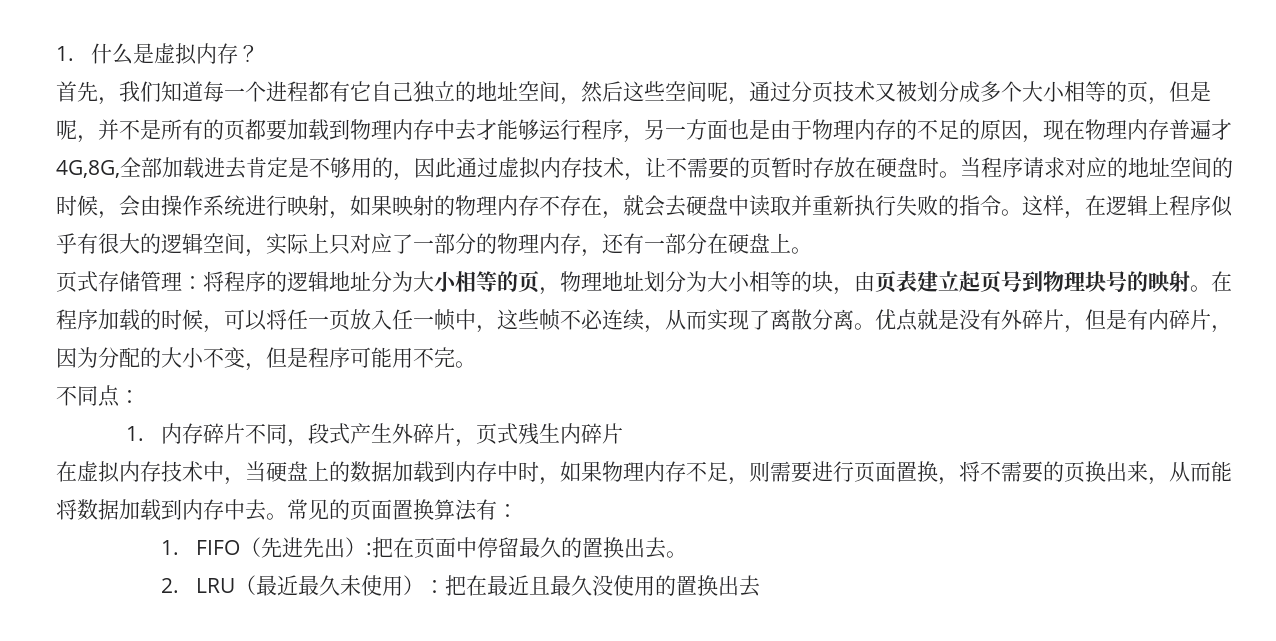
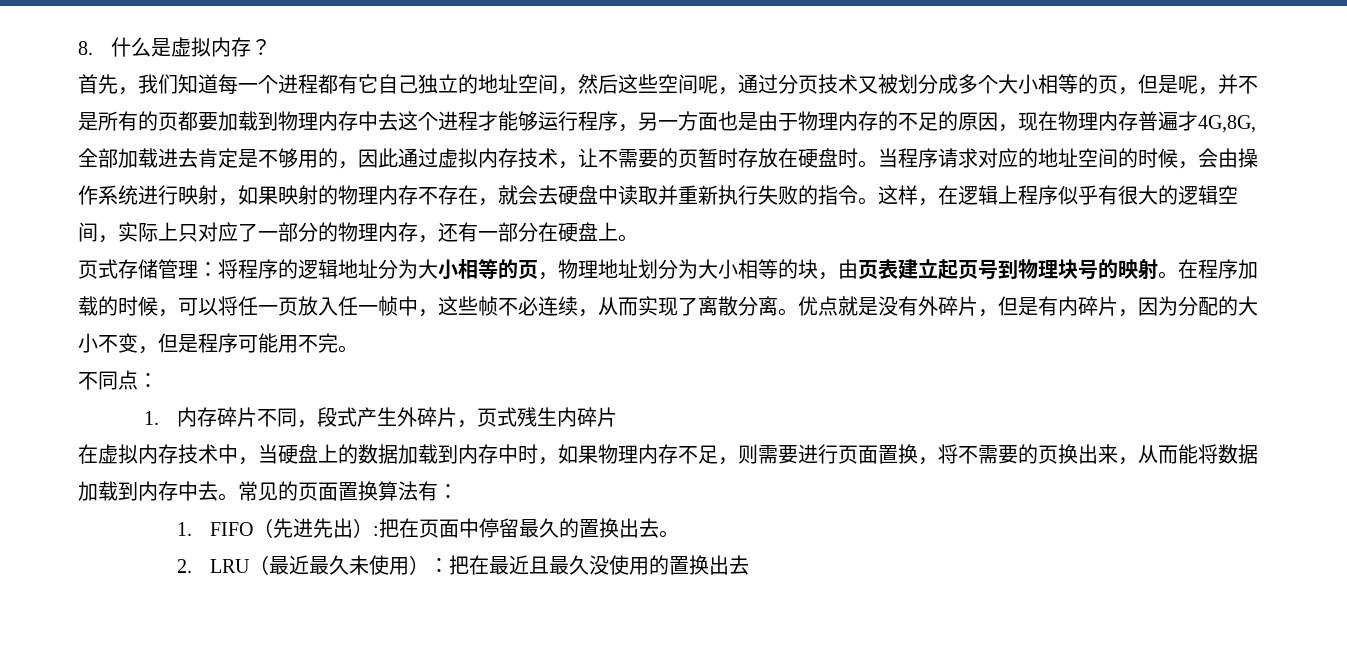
- 1.什么是虚拟内存？
+ 8.什么是虚拟内存？
- 首先，我们知道每一个进程都有它自己独立的地址空间，然后这些空间呢，通过分页技术又被划分成多个大小相等的页，但是呢，并不是所有的页都要加载到物理内存中去才能够运行程序，另一方面也是由于物理内存的不足的原因，现在物理内存普遍才4G,8G,全部加载进去肯定是不够用的，因此通过虚拟内存技术，让不需要的页暂时存放在硬盘时。
+ 首先，我们知道每一个进程都有它自己独立的地址空间，然后这些空间呢，通过分页技术又被划分成多个大小相等的页，但是呢，并不是所有的页都要加载到物理内存中去这个进程才能够运行程序，另一方面也是由于物理内存的不足的原因，现在物理内存普遍才4G,8G,全部加载进去肯定是不够用的，因此通过虚拟内存技术，让不需要的页暂时存放在硬盘时。

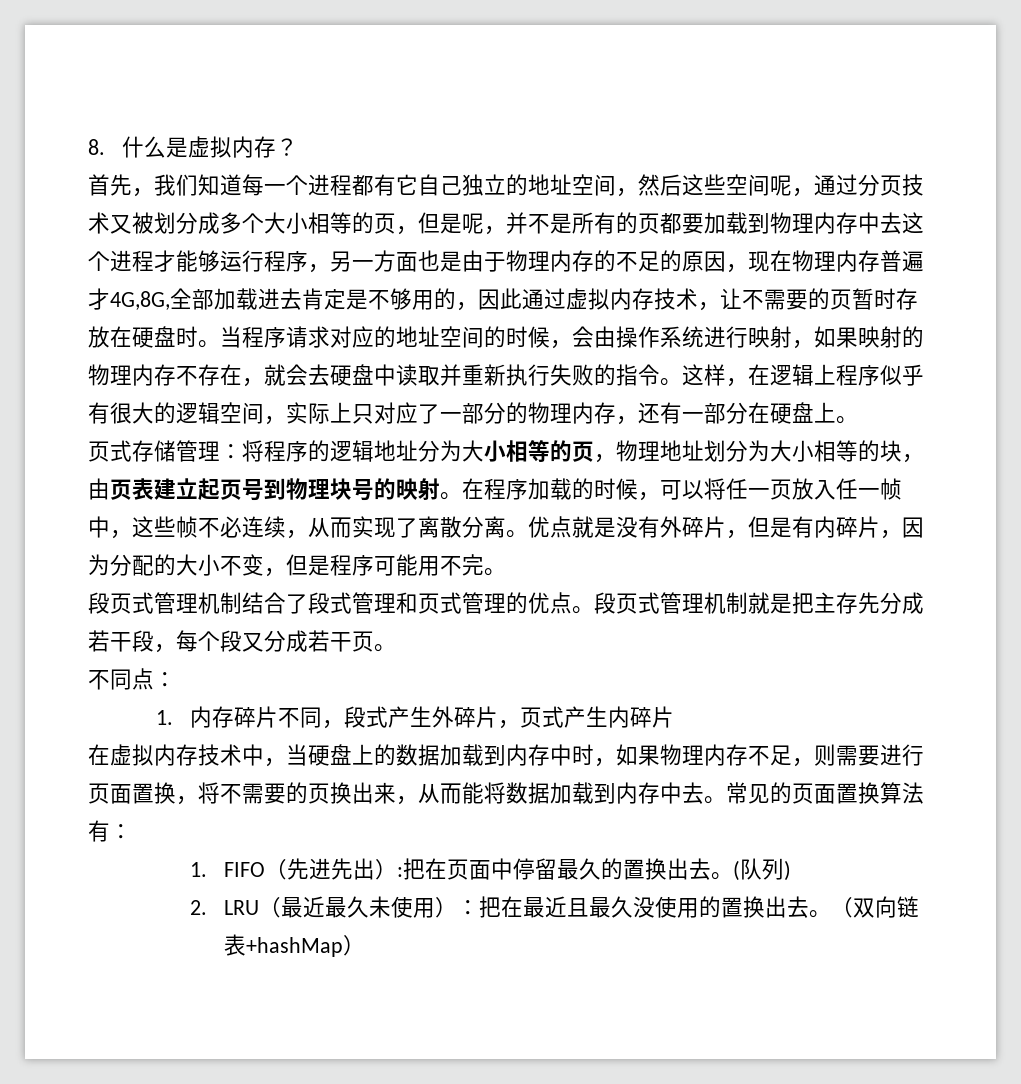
+ 段页式管理机制结合了段式管理和页式管理的优点。段页式管理机制就是把主存先分成若干段，每个段又分成若干页。
- 1.内存碎片不同，段式产生外碎片，页式残生内碎片
+ 1.内存碎片不同，段式产生外碎片，页式产生内碎片
+ (队列)
- 2. LRU（最近最久未使用）：把在最近且最久没使用的置换出去
+ 2. LRU（最近最久未使用）：把在最近且最久没使用的置换出去。（双向链表+hashMap）

